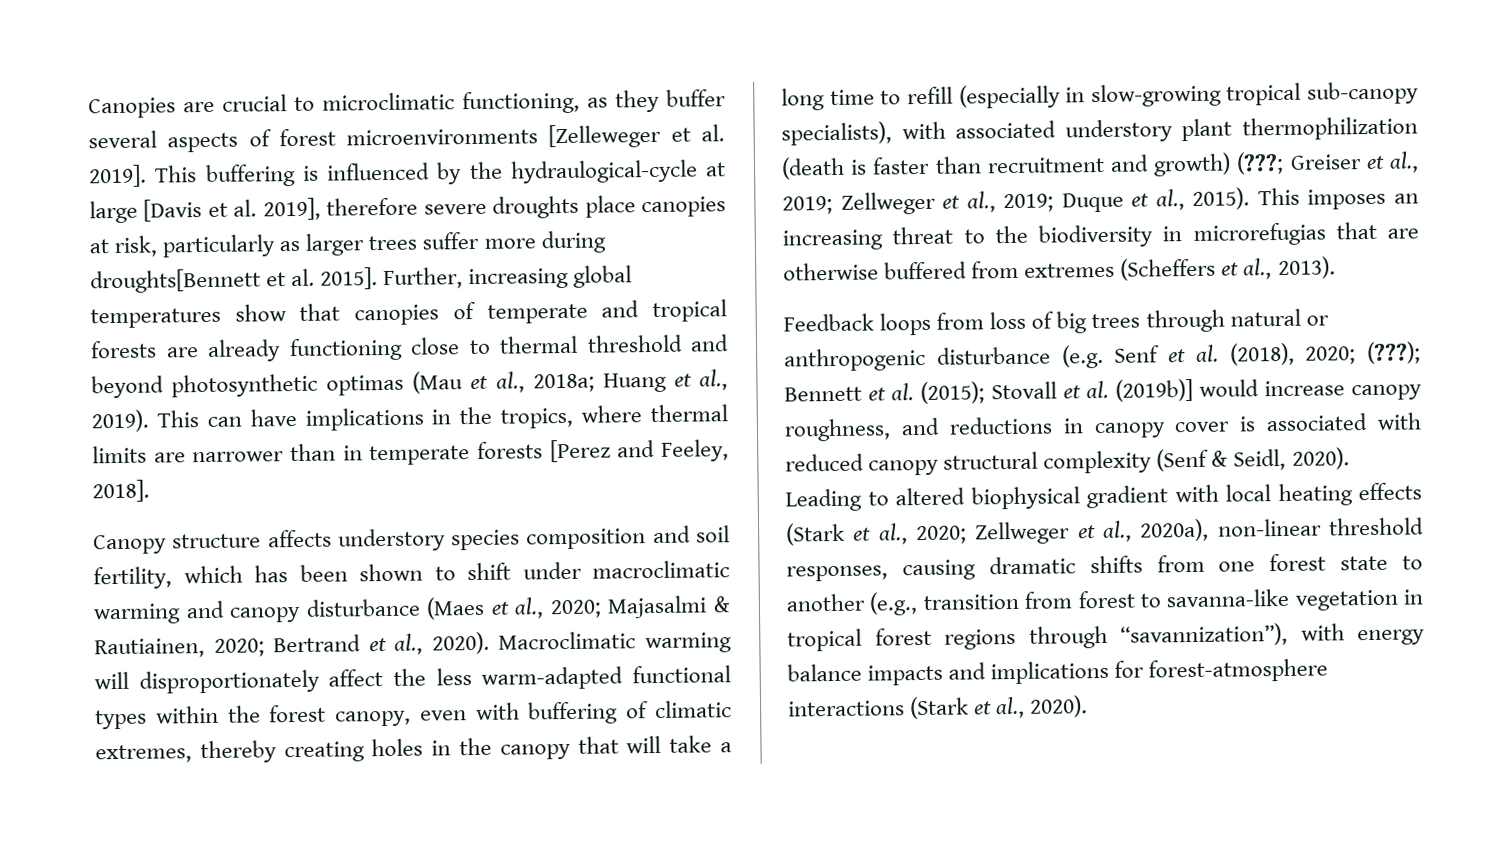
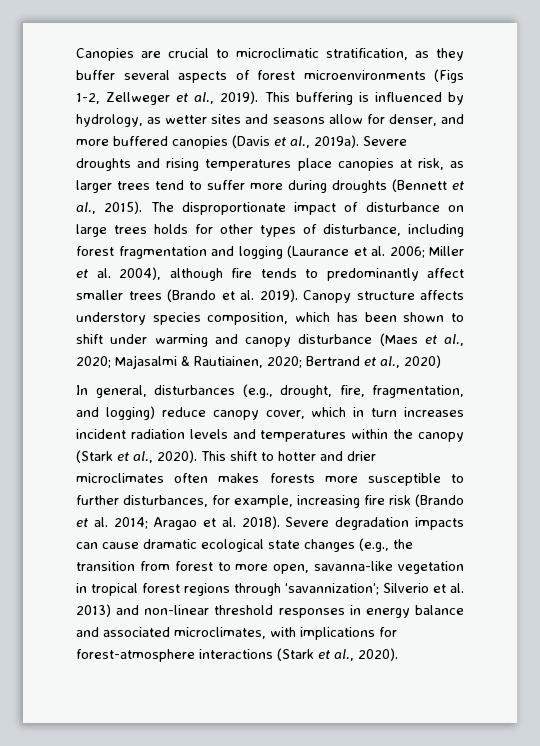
- Canopies are crucial to microclimatic functioning, as they buffer several aspects of forest microenvironments [Zelleweger et al. 2019].
+ Canopies are crucial to microclimatic stratification, as they buffer several aspects of forest microenvironments (Figs 1-2, Zellweger et al., 2019).
- This buffering is influenced by the hydraulogical-cycle at large [Davis et al. 2019], therefore severe droughts place canopies at risk, particularly as larger trees suffer more during droughts[Bennett et al. 2015]. Further, increasing global temperatures show that canopies of temperate and tropical forests are already functioning close to thermal threshold and beyond photosynthetic optimas (Mau et al., 2018a; Huang et al., 2019). This can have implications in the tropics, where thermal limits are narrower than in temperate forests [Perez and Feeley, 2018].
- Canopy structure affects understory species composition and soil fertility, which has been shown to shift under macroclimatic warming and canopy disturbance (Maes et al., 2020;
+ This buffering is influenced by hydrology, as wetter sites and seasons allow for denser, and more buffered canopies (Davis et al., 2019a). Severe droughts and rising temperatures place canopies at risk, as larger trees tend to suffer more during droughts (Bennett et al., 2015). The disproportionate impact of disturbance on large trees holds for other types of disturbance, including forest fragmentation and logging (Laurance et al. 2006; Miller et al. 2004), although fire tends to predominantly affect smaller trees (Brando et al. 2019). Canopy structure affects understory species composition, which has been shown to shift under warming and canopy disturbance (Maes et al., 2020;
- Bertrand et al., 2020). Macroclimatic warming will disproportionately affect the less warm-adapted functional types within the forest canopy, even with buffering of climatic extremes, thereby creating holes in the canopy that will take a long time to refill (especially in slow-growing tropical sub-canopy specialists), with associated understory plant thermophilization (death is faster than recruitment and growth) (???; Greiser et al., 2019; Zellweger et al., 2019; Duque et al., 2015). This imposes an increasing threat to the biodiversity in microrefugias that are otherwise buffered from extremes (Scheffers et al., 2013).
- Feedback loops from loss of big trees through natural or anthropogenic disturbance (e.g. Senf et al. (2018), 2020; (???); Bennett et al. (2015); Stovall et al. (2019b)] would increase canopy roughness, and reductions in canopy cover is associated with reduced canopy structural complexity (Senf & Seidl, 2020). Leading to altered biophysical gradient with local heating effects (Stark et al., 2020; Zellweger et al., 2020a), non-linear threshold responses, causing dramatic shifts from one forest state to another (e.g., transition from forest to savanna-like vegetation in tropical forest regions through “savannization”), with energy balance impacts and implications for forest-atmosphere interactions (Stark et al., 2020).
+ Bertrand et al., 2020)
+ In general, disturbances (e.g., drought, fire, fragmentation, and logging) reduce canopy cover, which in turn increases incident radiation levels and temperatures within the canopy (Stark et al., 2020). This shift to hotter and drier microclimates often makes forests more susceptible to further disturbances, for example, increasing fire risk (Brando et al. 2014; Aragao et al. 2018). Severe degradation impacts can cause dramatic ecological state changes (e.g., the transition from forest to more open, savanna-like vegetation in tropical forest regions through ‘savannization’; Silverio et al. 2013) and non-linear threshold responses in energy balance and associated microclimates, with implications for forest-atmosphere interactions (Stark et al., 2020).

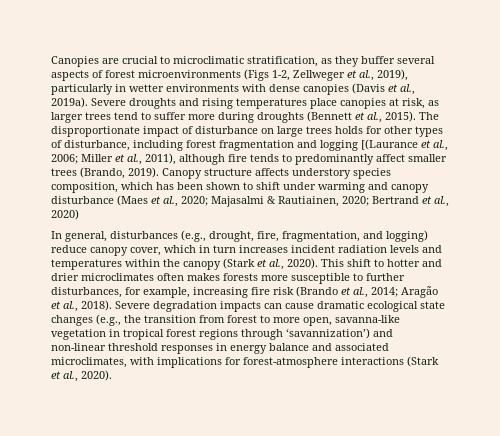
- Canopies are crucial to microclimatic stratification, as they buffer several aspects of forest microenvironments (Figs 1-2, Zellweger et al., 2019). This buffering is influenced by hydrology, as wetter sites and seasons allow for denser, and more buffered canopies (Davis et al., 2019a).
+ Canopies are crucial to microclimatic stratification, as they buffer several aspects of forest microenvironments (Figs 1-2, Zellweger et al., 2019), particularly in wetter environments with dense canopies (Davis et al., 2019a).
- The disproportionate impact of disturbance on large trees holds for other types of disturbance, including forest fragmentation and logging (Laurance et al. 2006; Miller et al. 2004), although fire tends to predominantly affect smaller trees (Brando et al. 2019).
+ The disproportionate impact of disturbance on large trees holds for other types of disturbance, including forest fragmentation and logging [(Laurance et al., 2006; Miller et al., 2011), although fire tends to predominantly affect smaller trees (Brando, 2019).
- This shift to hotter and drier microclimates often makes forests more susceptible to further disturbances, for example, increasing fire risk (Brando et al. 2014; Aragao et al. 2018).
+ This shift to hotter and drier microclimates often makes forests more susceptible to further disturbances, for example, increasing fire risk (Brando et al., 2014; Aragão et al., 2018).
- Severe degradation impacts can cause dramatic ecological state changes (e.g., the transition from forest to more open, savanna-like vegetation in tropical forest regions through ‘savannization’; Silverio et al. 2013) and non-linear threshold responses in energy balance and associated microclimates, with implications for forest-atmosphere interactions (Stark et al., 2020).
+ Severe degradation impacts can cause dramatic ecological state changes (e.g., the transition from forest to more open, savanna-like vegetation in tropical forest regions through ‘savannization’) and non-linear threshold responses in energy balance and associated microclimates, with implications for forest-atmosphere interactions (Stark et al., 2020).

